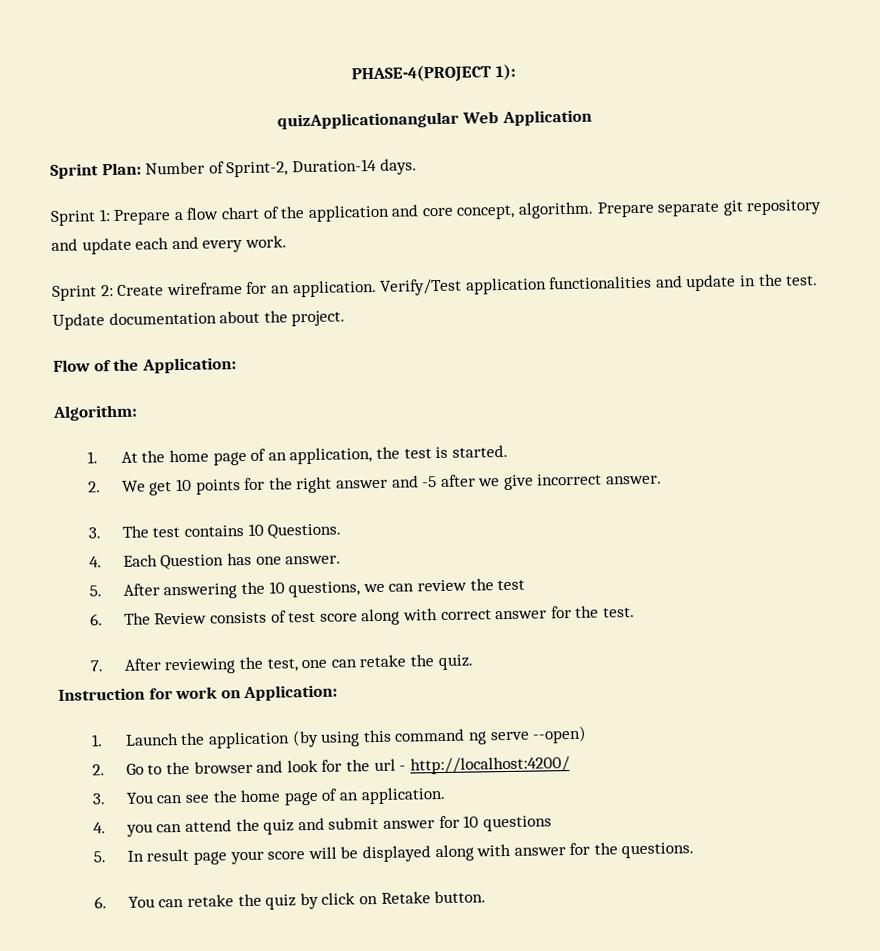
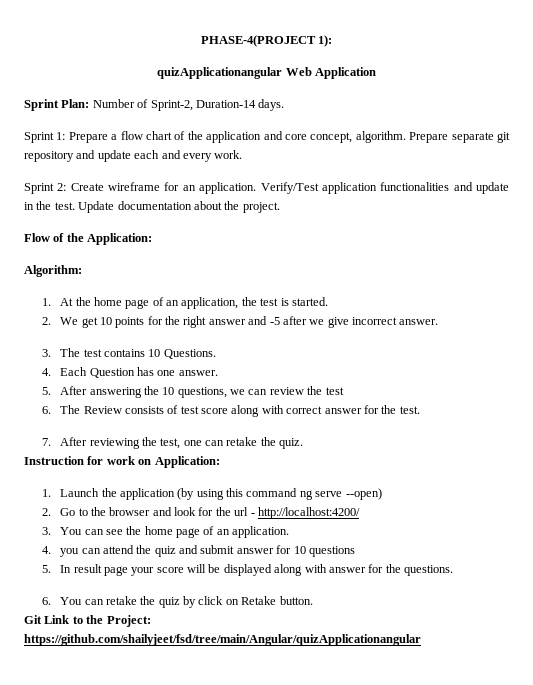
+ Git Link to the Project: https://github.com/shailyjeet/fsd/tree/main/Angular/quizApplicationangular

